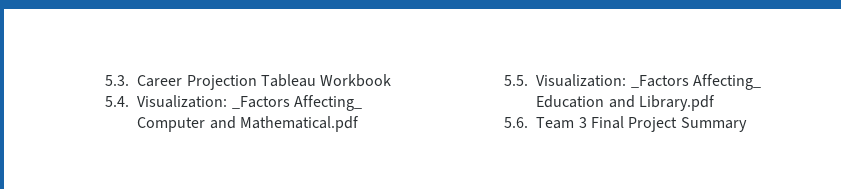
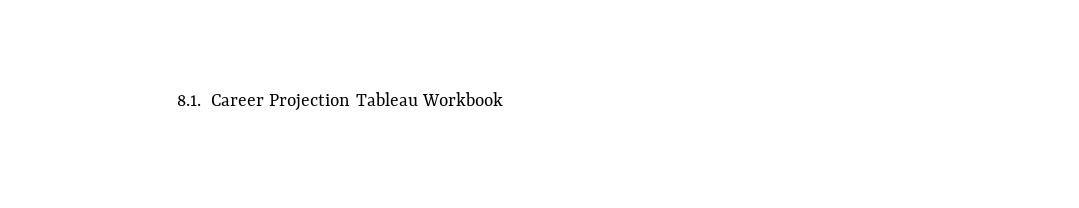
- 5.3. Career Projection Tableau Workbook
+ 8.1. Career Projection Tableau Workbook
- 5.4. Visualization: _Factors Affecting_ Computer and Mathematical.pdf
- 5.5. Visualization: _Factors Affecting_ Education and Library.pdf
- 5.6. Team 3 Final Project Summary

